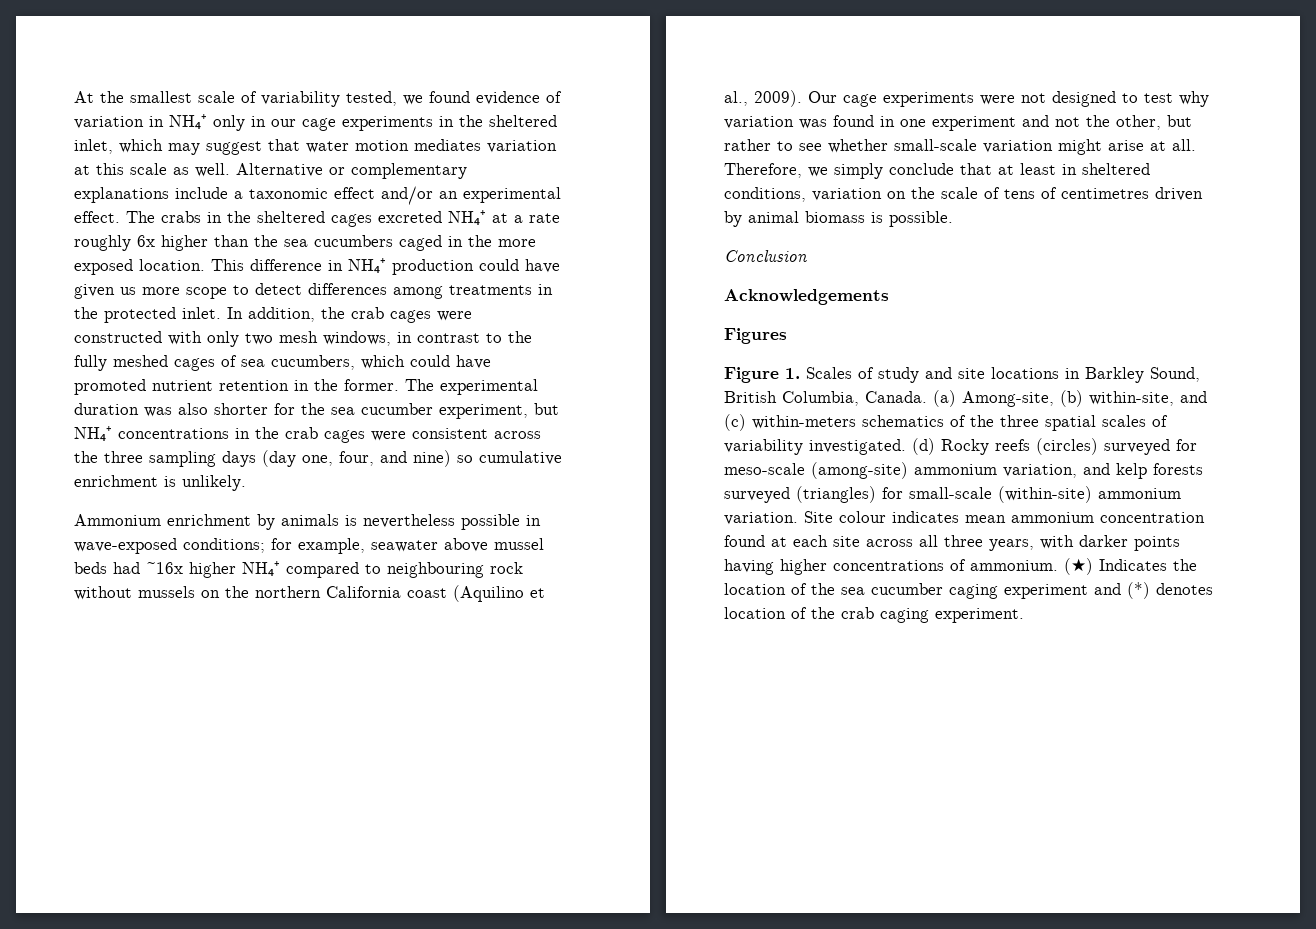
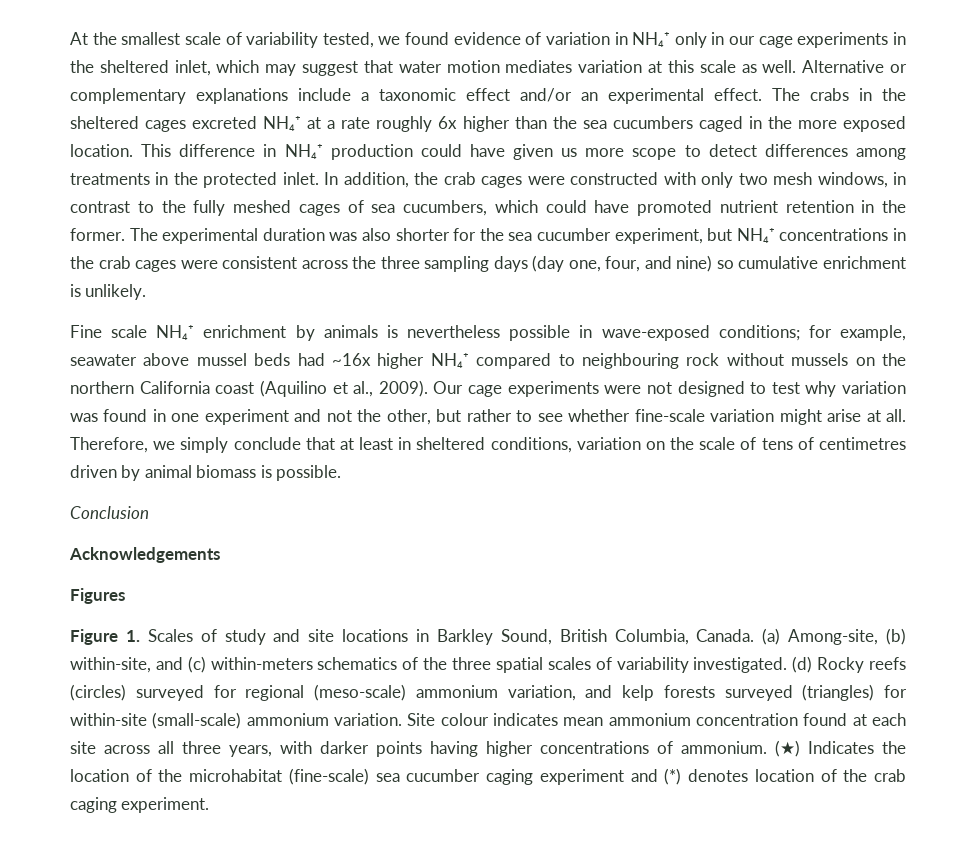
- Ammonium enrichment by animals is nevertheless possible in wave-exposed conditions; for example, seawater above mussel beds had ~16x higher NH₄⁺ compared to neighbouring rock without mussels on the northern California coast (Aquilino et al., 2009).
+ Fine scale NH₄⁺ enrichment by animals is nevertheless possible in wave-exposed conditions; for example, seawater above mussel beds had ~16x higher NH₄⁺ compared to neighbouring rock without mussels on the northern California coast (Aquilino et al., 2009).
- Our cage experiments were not designed to test why variation was found in one experiment and not the other, but rather to see whether small-scale variation might arise at all.
+ Our cage experiments were not designed to test why variation was found in one experiment and not the other, but rather to see whether fine-scale variation might arise at all.
- (d) Rocky reefs (circles) surveyed for meso-scale (among-site) ammonium variation, and kelp forests surveyed (triangles) for small-scale (within-site) ammonium variation.
+ (d) Rocky reefs (circles) surveyed for regional (meso-scale) ammonium variation, and kelp forests surveyed (triangles) for within-site (small-scale) ammonium variation.
- (★) Indicates the location of the sea cucumber caging experiment and (*) denotes location of the crab caging experiment.
+ (★) Indicates the location of the microhabitat (fine-scale) sea cucumber caging experiment and (*) denotes location of the crab caging experiment.

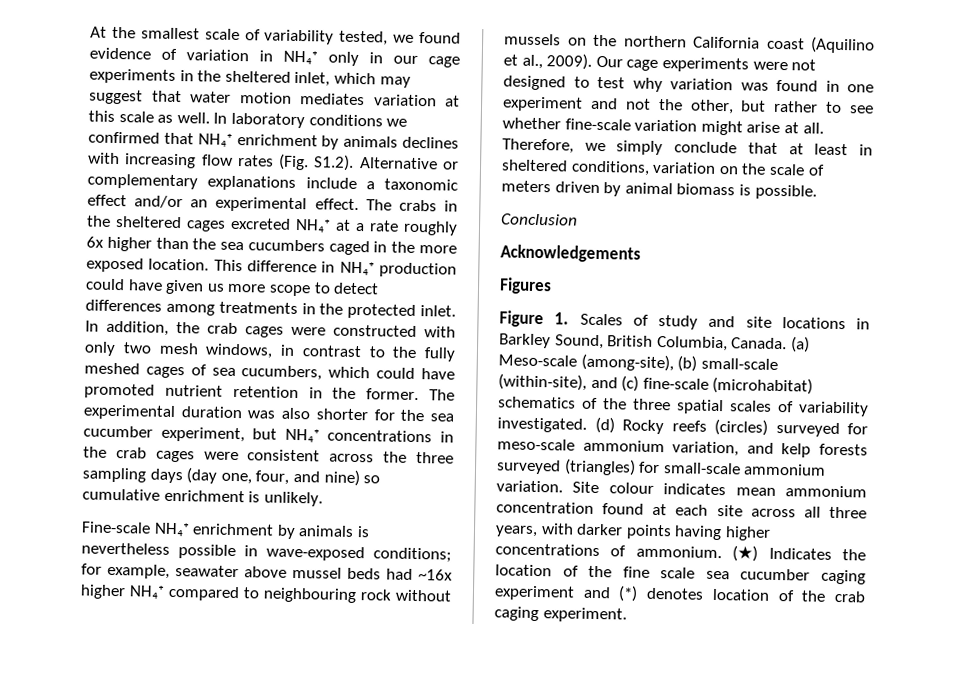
- Alternative or complementary explanations include a taxonomic effect and/or an experimental effect.
+ In laboratory conditions we confirmed that NH₄⁺ enrichment by animals declines with increasing flow rates (Fig. S1.2). Alternative or complementary explanations include a taxonomic effect and/or an experimental effect.
- Fine scale NH₄⁺ enrichment by animals is nevertheless possible in wave-exposed conditions; for example, seawater above mussel beds had ~16x higher NH₄⁺ compared to neighbouring rock without mussels on the northern California coast (Aquilino et al., 2009).
+ Fine-scale NH₄⁺ enrichment by animals is nevertheless possible in wave-exposed conditions; for example, seawater above mussel beds had ~16x higher NH₄⁺ compared to neighbouring rock without mussels on the northern California coast (Aquilino et al., 2009).
- Therefore, we simply conclude that at least in sheltered conditions, variation on the scale of tens of centimetres driven by animal biomass is possible.
+ Therefore, we simply conclude that at least in sheltered conditions, variation on the scale of meters driven by animal biomass is possible.
- (a) Among-site, (b) within-site, and (c) within-meters schematics of the three spatial scales of variability investigated.
+ (a) Meso-scale (among-site), (b) small-scale (within-site), and (c) fine-scale (microhabitat) schematics of the three spatial scales of variability investigated.
- (d) Rocky reefs (circles) surveyed for regional (meso-scale) ammonium variation, and kelp forests surveyed (triangles) for within-site (small-scale) ammonium variation.
+ (d) Rocky reefs (circles) surveyed for meso-scale ammonium variation, and kelp forests surveyed (triangles) for small-scale ammonium variation.
- (★) Indicates the location of the microhabitat (fine-scale) sea cucumber caging experiment and (*) denotes location of the crab caging experiment.
+ (★) Indicates the location of the fine scale sea cucumber caging experiment and (*) denotes location of the crab caging experiment.

